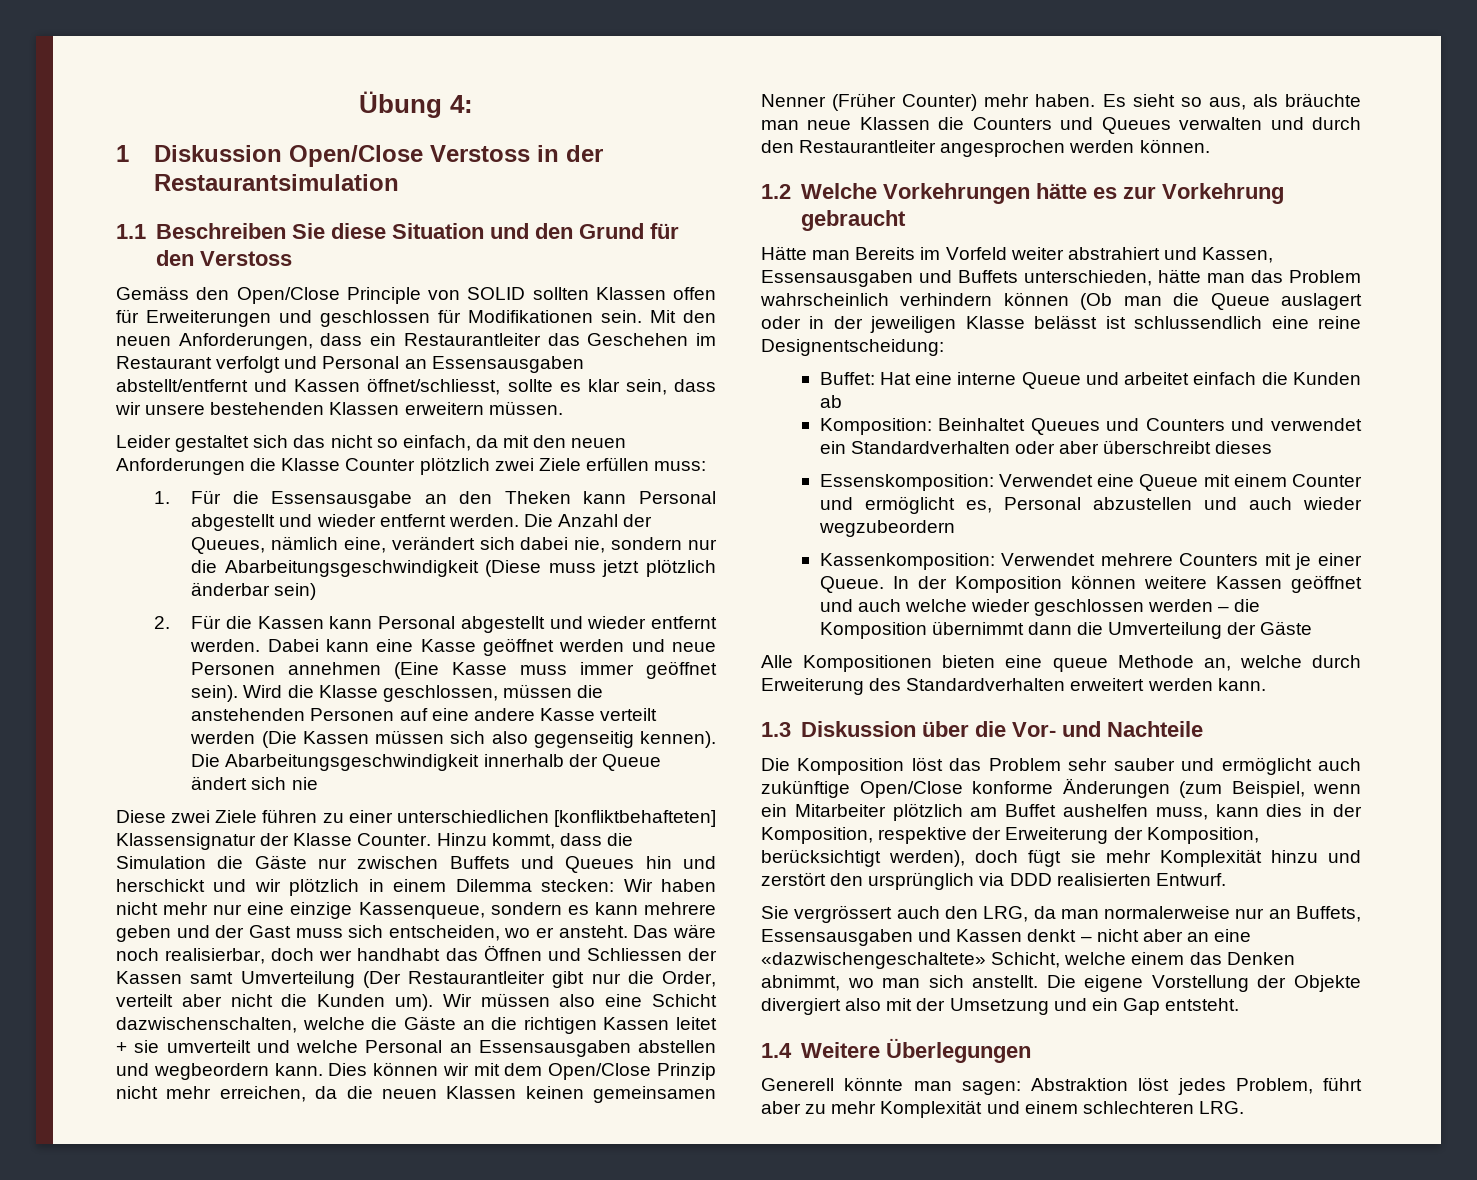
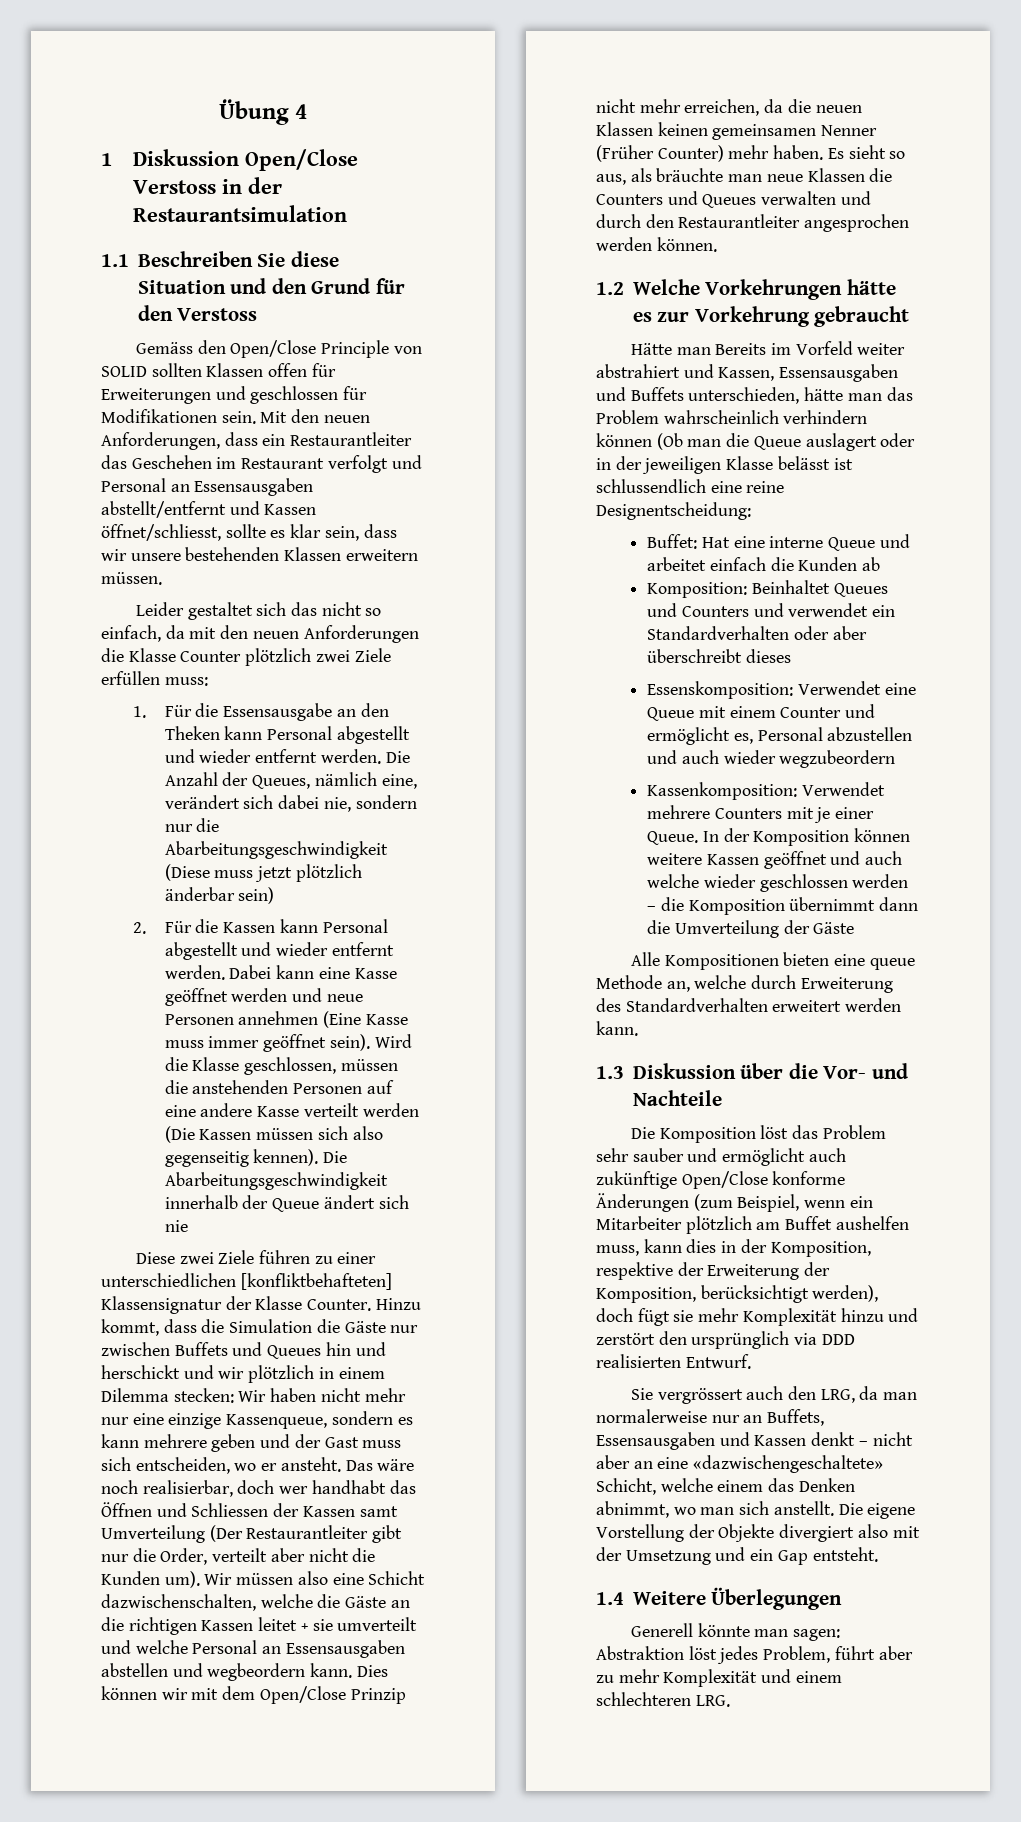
- Übung 4:
+ Übung 4

